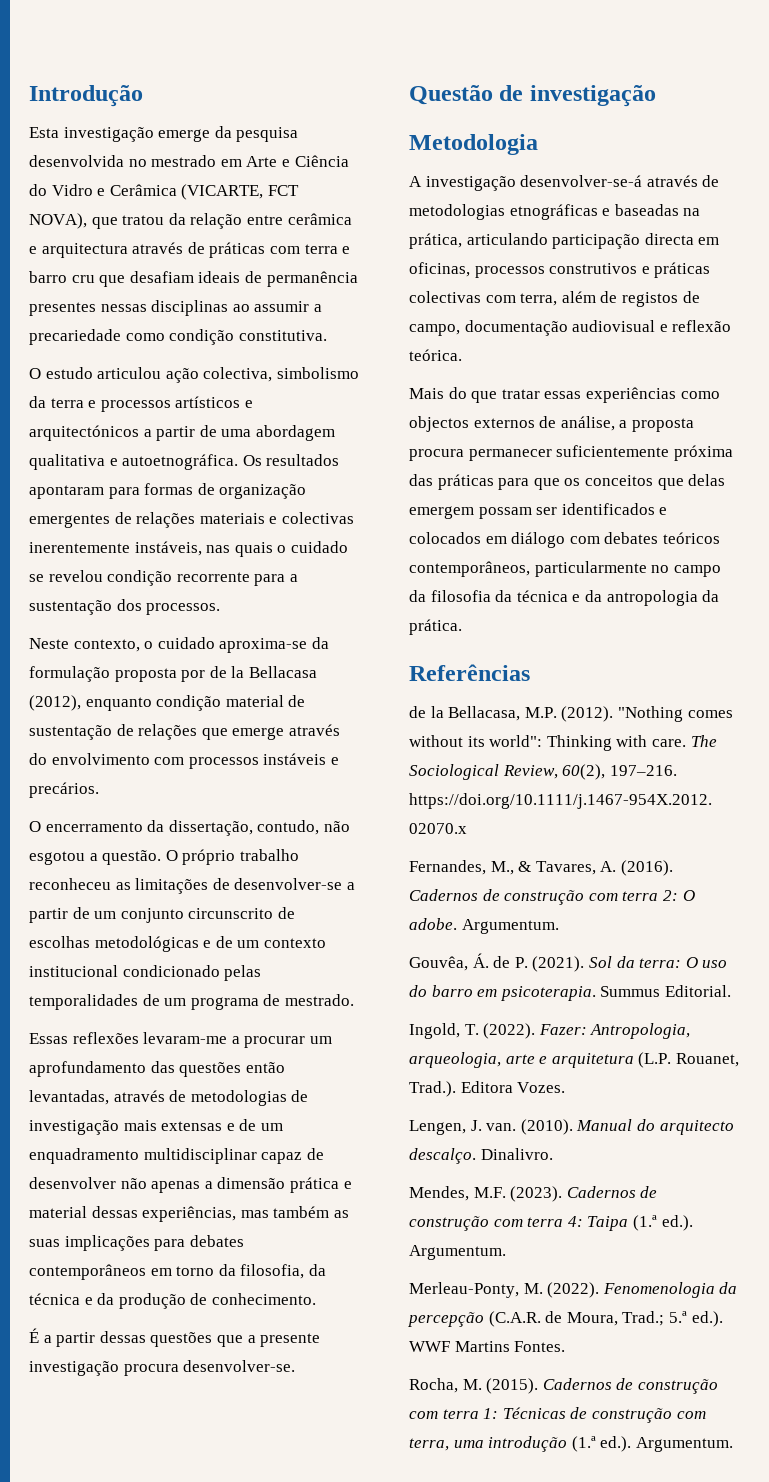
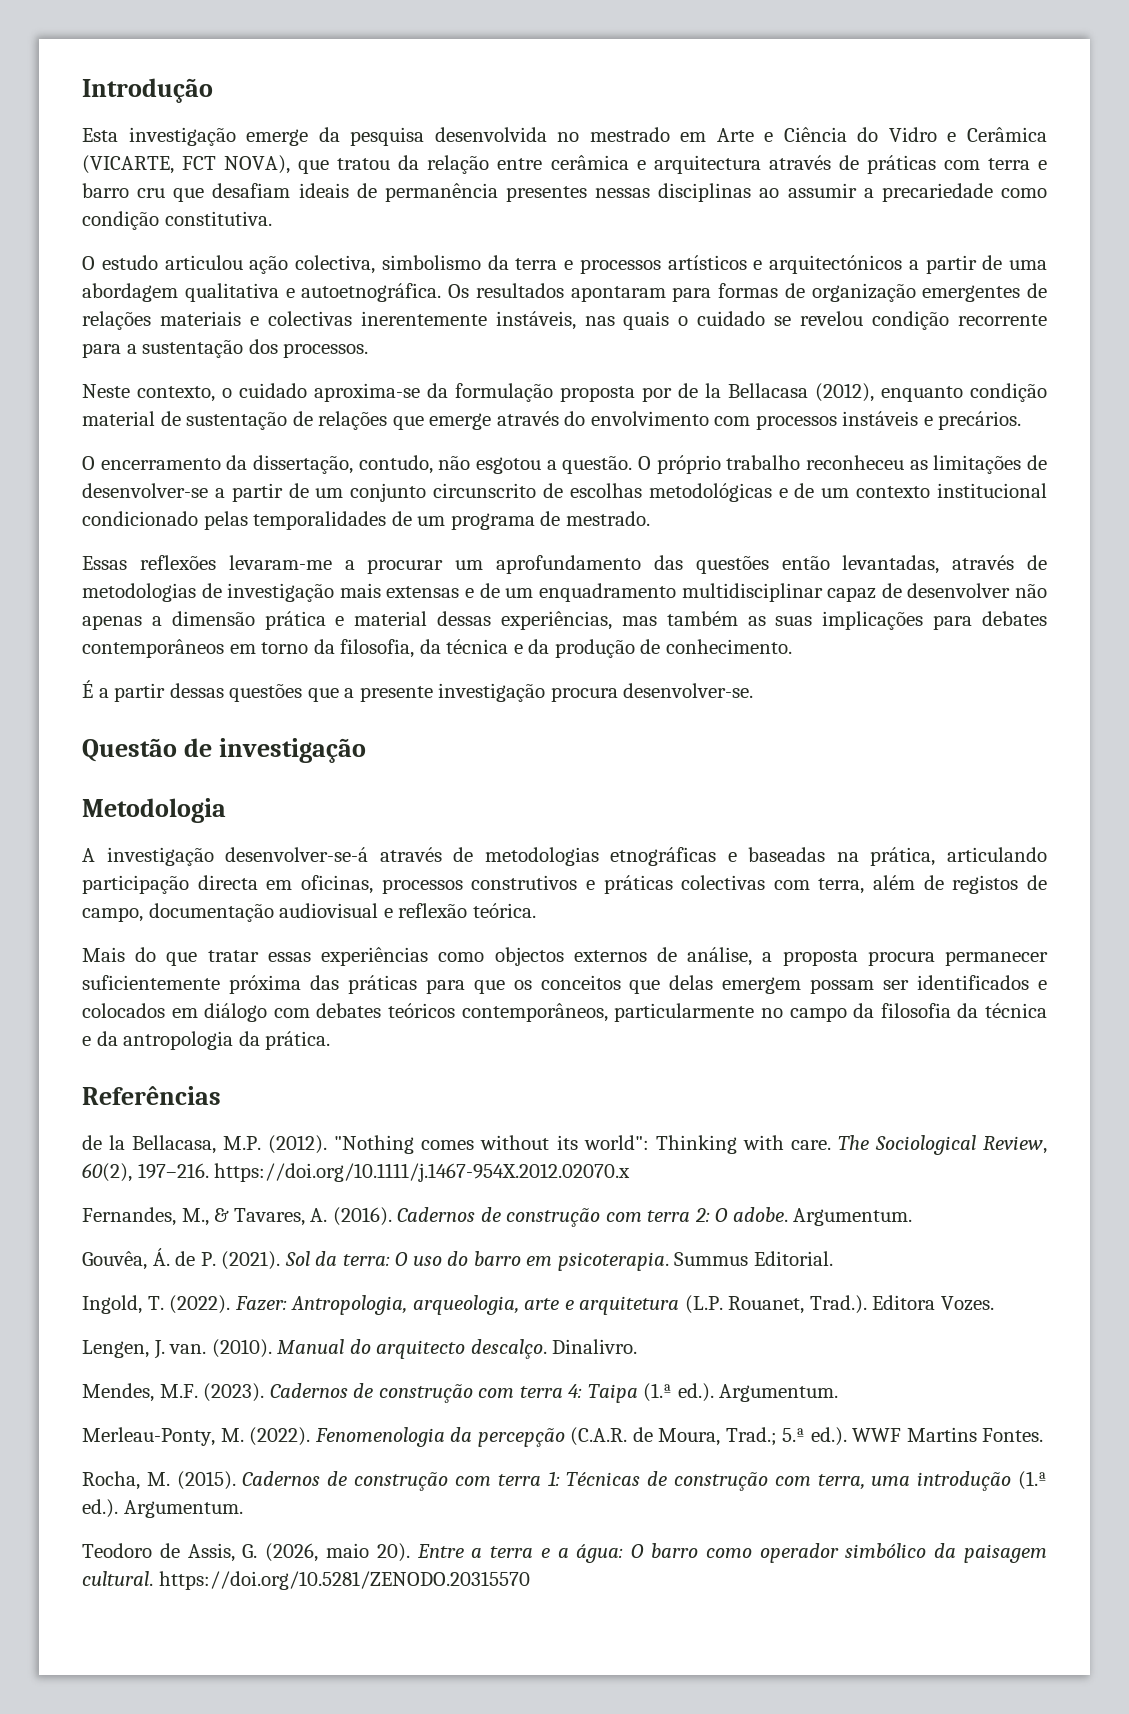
+ Teodoro de Assis, G. (2026, maio 20). Entre a terra e a água: O barro como operador simbólico da paisagem cultural. https://doi.org/10.5281/ZENODO.20315570

